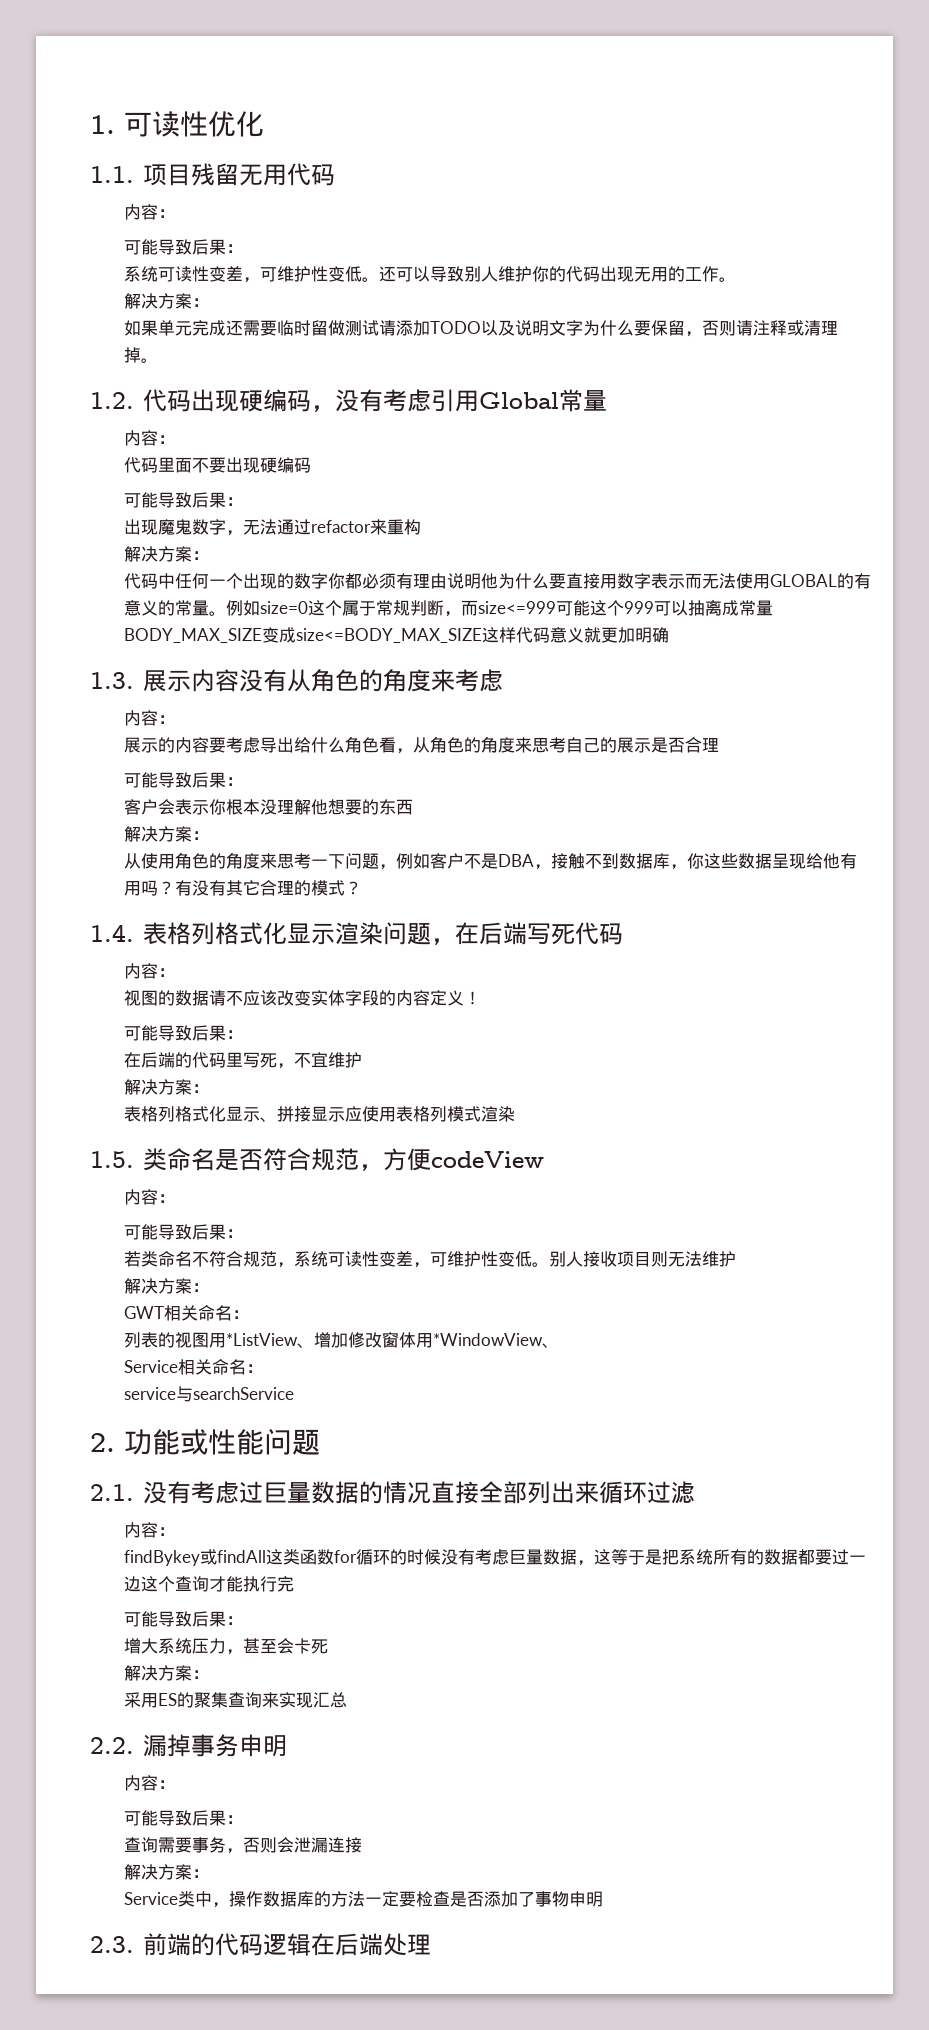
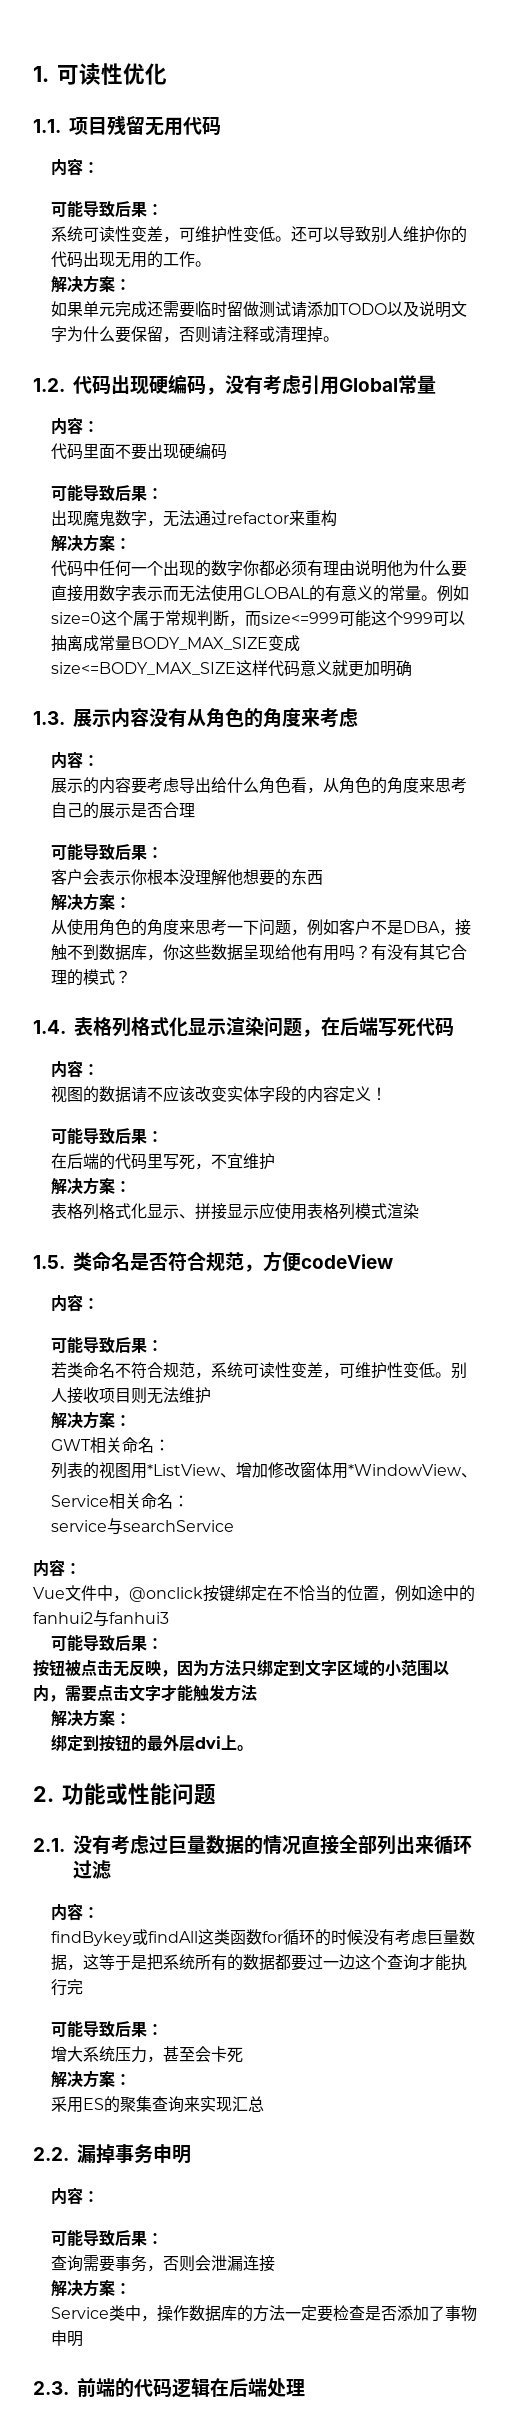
  service与searchService
+ 内容：
+ Vue文件中，@onclick按键绑定在不恰当的位置，例如途中的fanhui2与fanhui3
+ 可能导致后果：
+ 按钮被点击无反映，因为方法只绑定到文字区域的小范围以内，需要点击文字才能触发方法
+ 解决方案：
+ 绑定到按钮的最外层dvi上。

